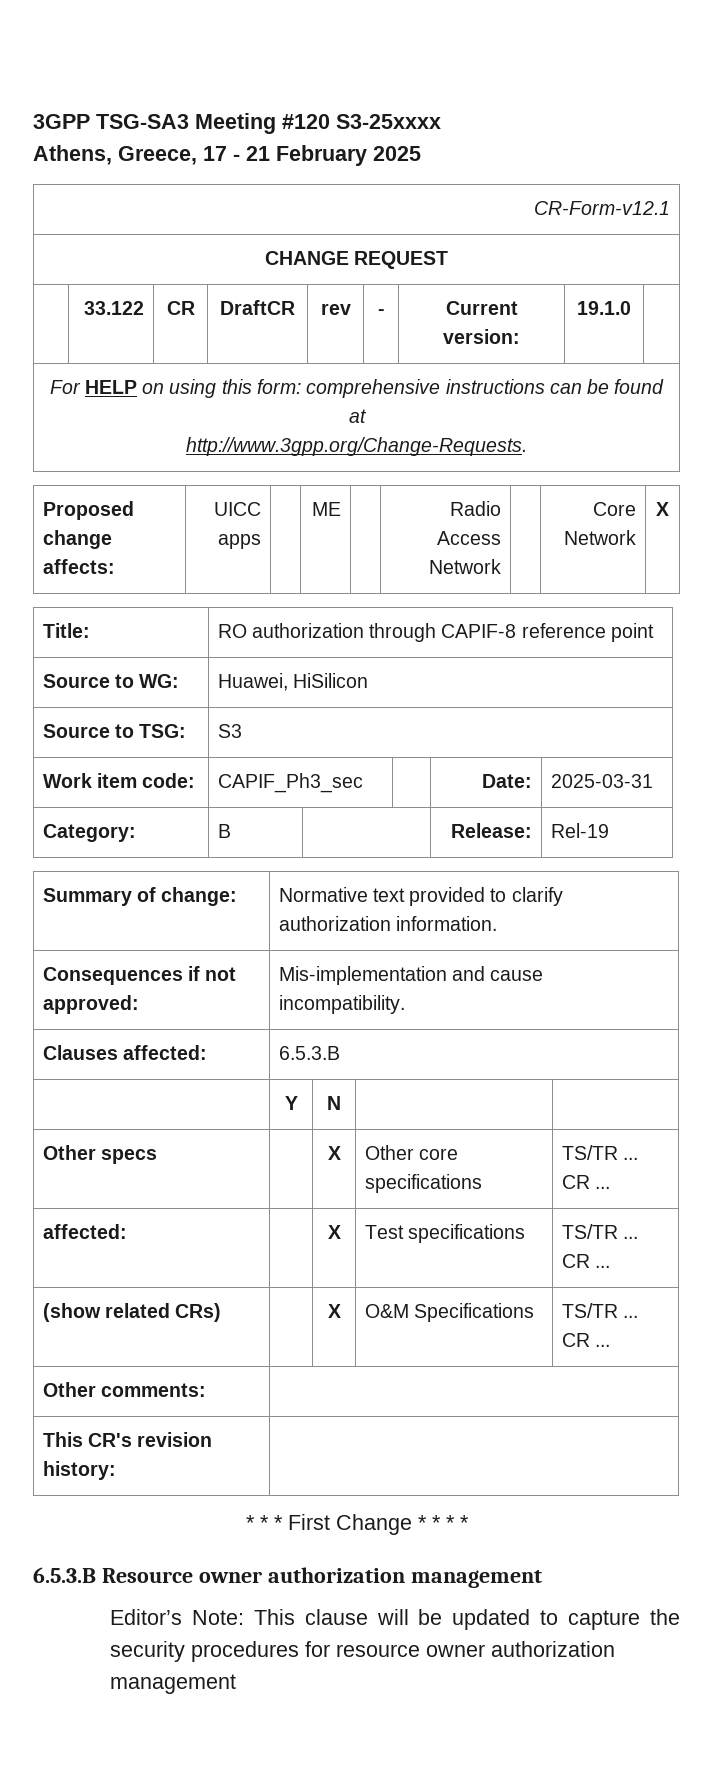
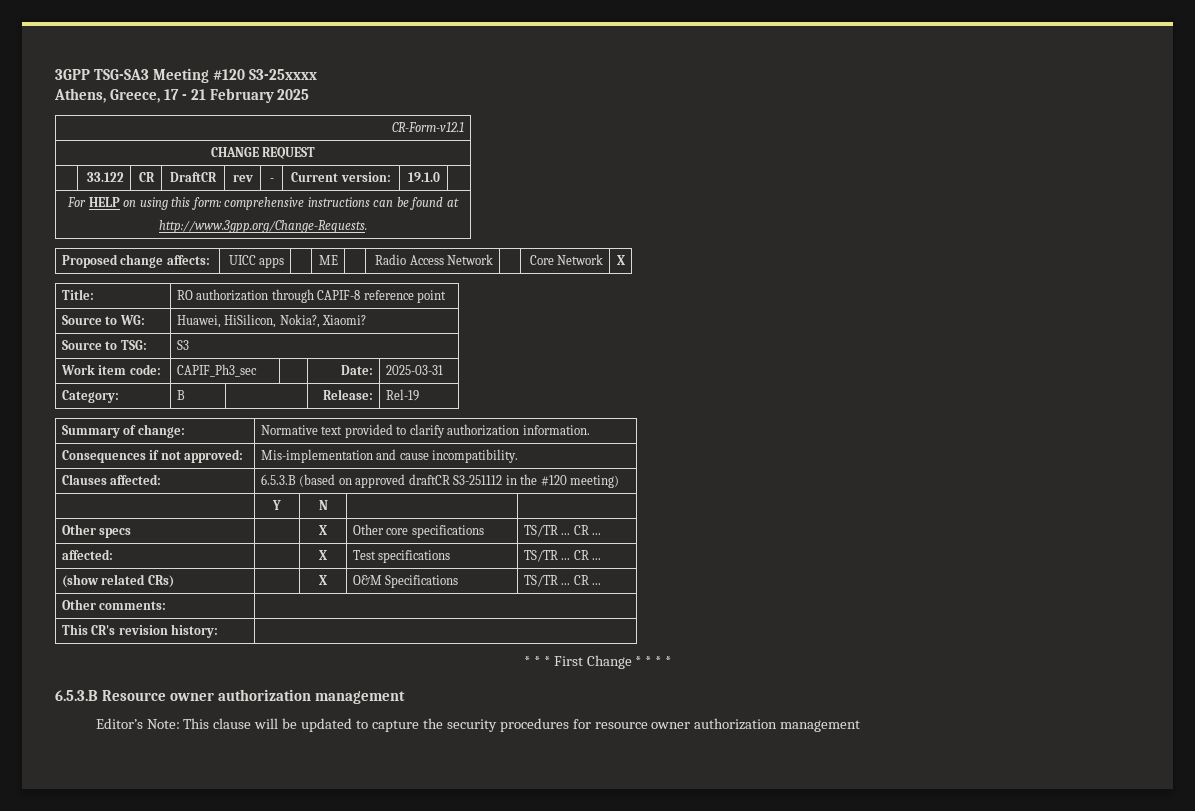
- Source to WG: | Huawei, HiSilicon
+ Source to WG: | Huawei, HiSilicon, Nokia?, Xiaomi?
- Clauses affected: | 6.5.3.B
+ Clauses affected: | 6.5.3.B (based on approved draftCR S3-251112 in the #120 meeting)

